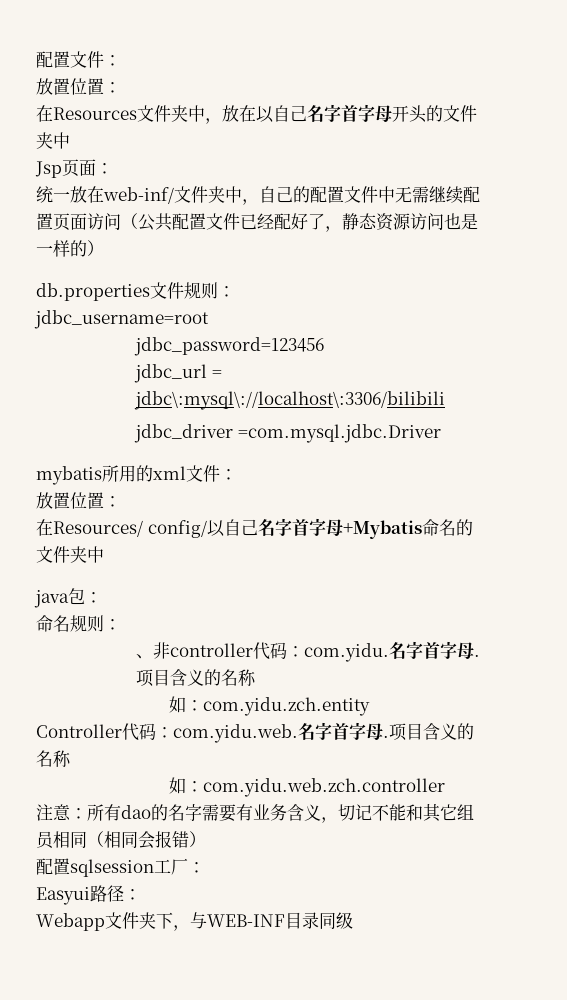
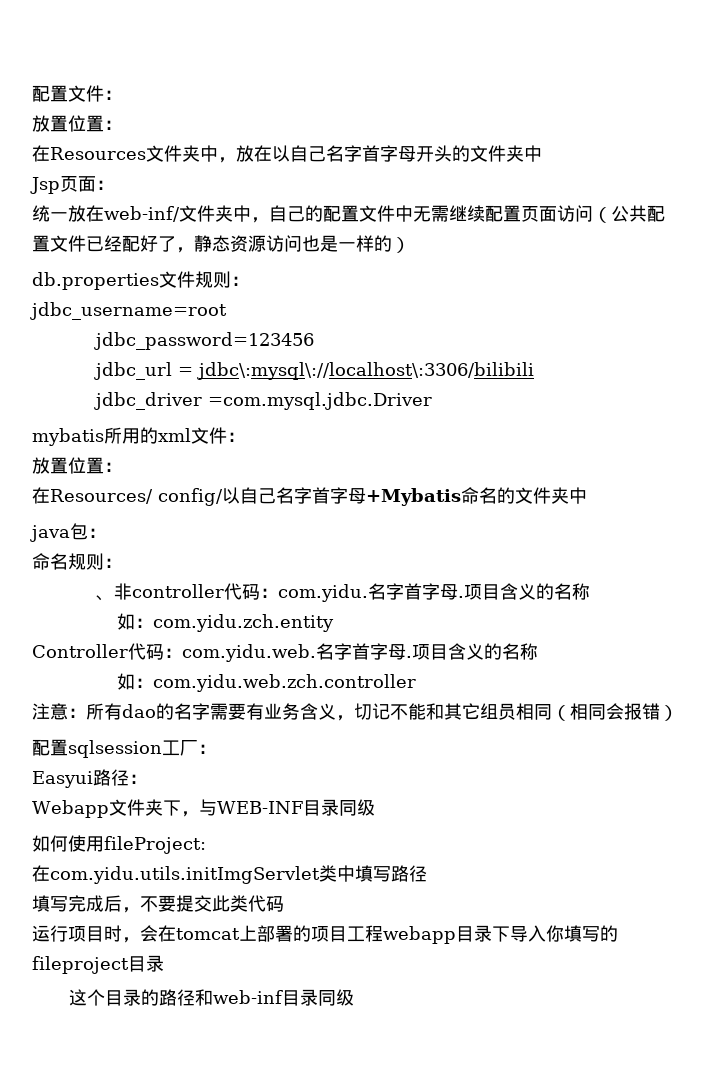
+ 如何使用fileProject:
+ 在com.yidu.utils.initImgServlet类中填写路径
+ 填写完成后，不要提交此类代码
+ 运行项目时，会在tomcat上部署的项目工程webapp目录下导入你填写的fileproject目录
+ 这个目录的路径和web-inf目录同级

